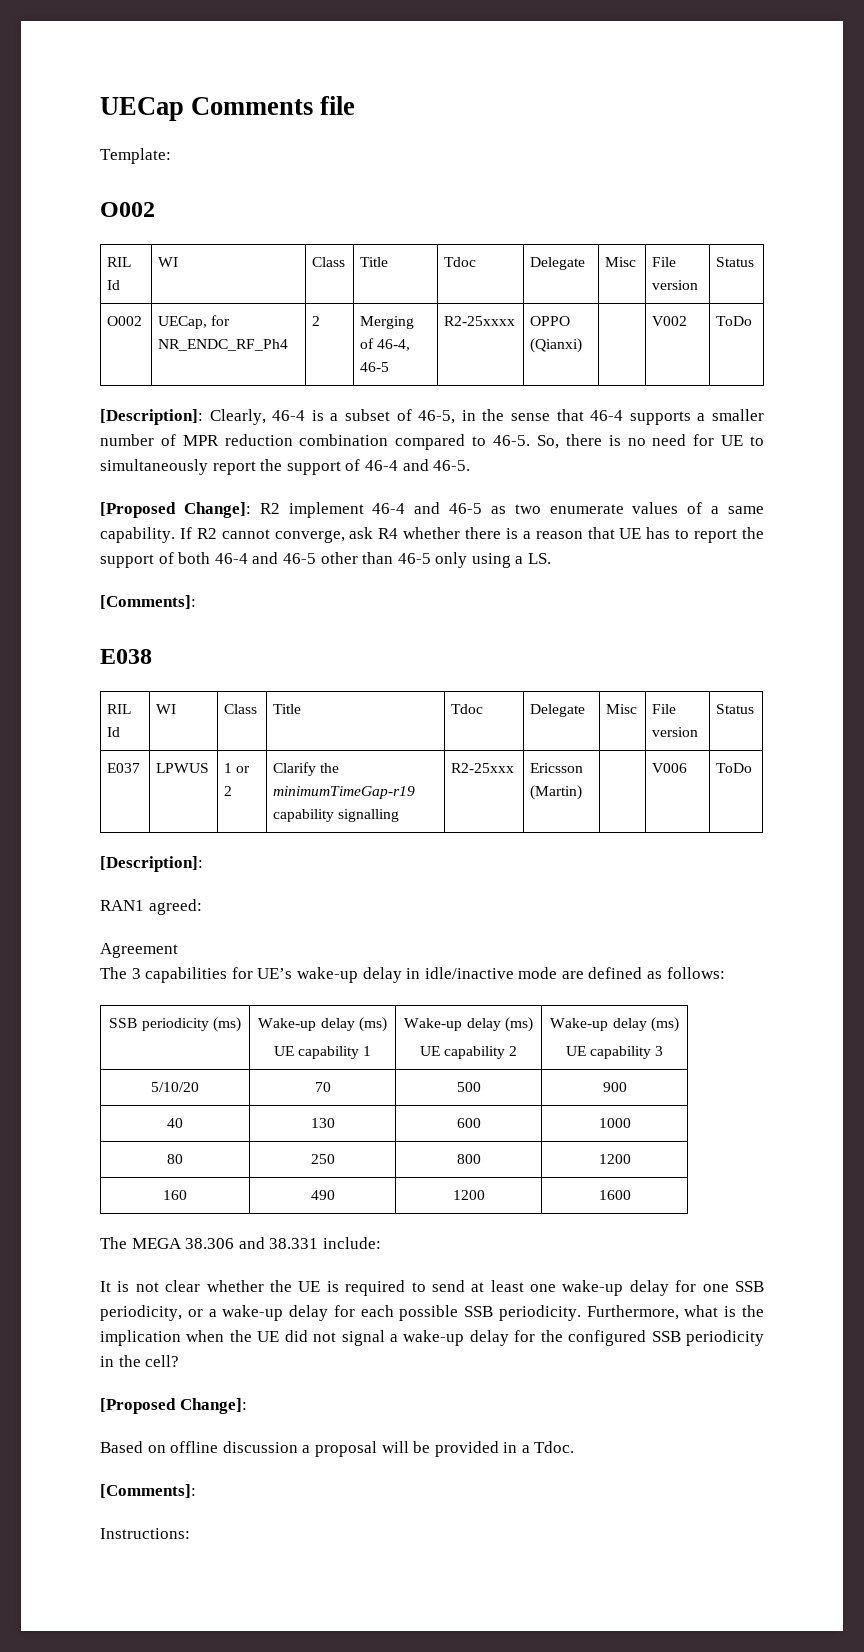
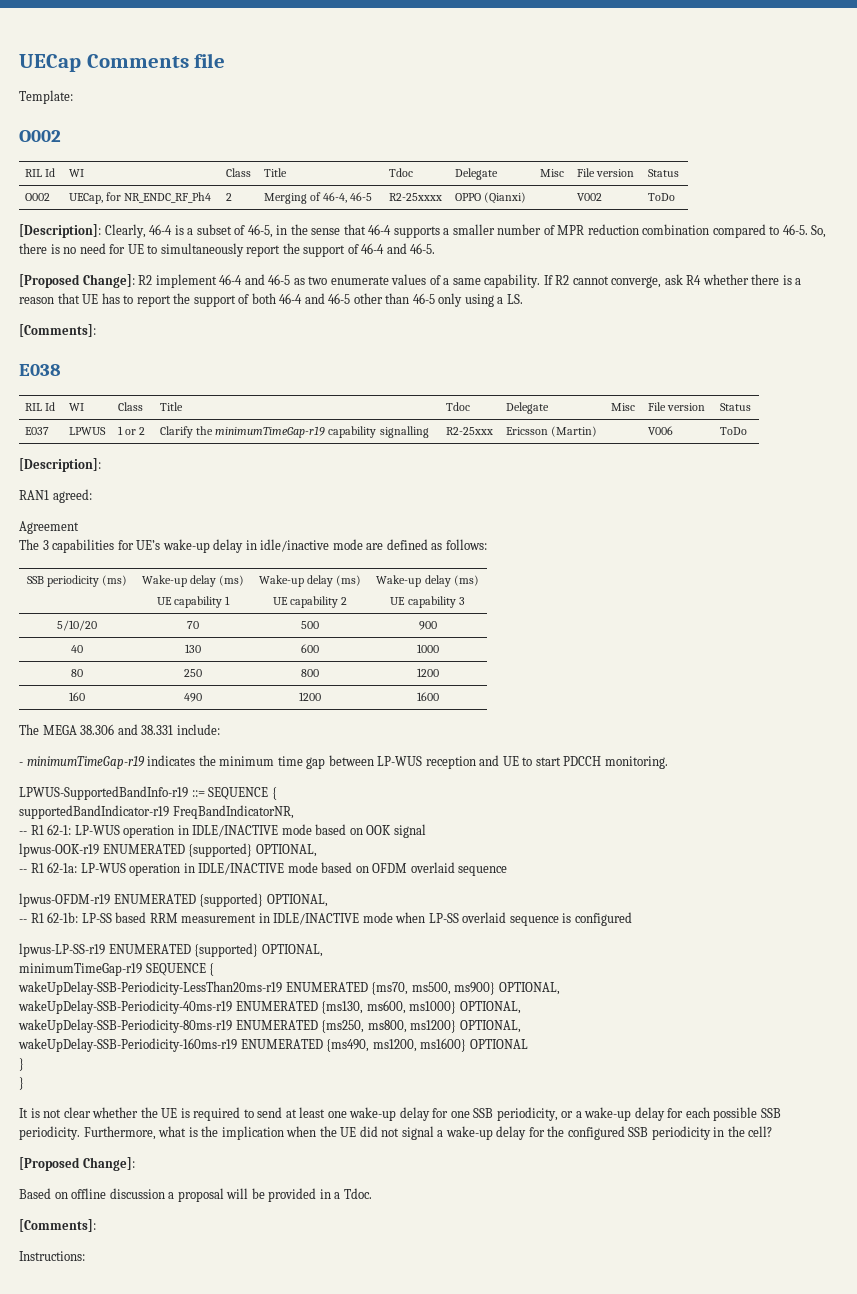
+ - minimumTimeGap-r19 indicates the minimum time gap between LP-WUS reception and UE to start PDCCH monitoring.
+ LPWUS-SupportedBandInfo-r19 ::= SEQUENCE {
+ supportedBandIndicator-r19 FreqBandIndicatorNR,
+ -- R1 62-1: LP-WUS operation in IDLE/INACTIVE mode based on OOK signal
+ lpwus-OOK-r19 ENUMERATED {supported} OPTIONAL,
+ -- R1 62-1a: LP-WUS operation in IDLE/INACTIVE mode based on OFDM overlaid sequence
+ lpwus-OFDM-r19 ENUMERATED {supported} OPTIONAL,
+ -- R1 62-1b: LP-SS based RRM measurement in IDLE/INACTIVE mode when LP-SS overlaid sequence is configured
+ lpwus-LP-SS-r19 ENUMERATED {supported} OPTIONAL,
+ minimumTimeGap-r19 SEQUENCE {
+ wakeUpDelay-SSB-Periodicity-LessThan20ms-r19 ENUMERATED {ms70, ms500, ms900} OPTIONAL,
+ wakeUpDelay-SSB-Periodicity-40ms-r19 ENUMERATED {ms130, ms600, ms1000} OPTIONAL,
+ wakeUpDelay-SSB-Periodicity-80ms-r19 ENUMERATED {ms250, ms800, ms1200} OPTIONAL,
+ wakeUpDelay-SSB-Periodicity-160ms-r19 ENUMERATED {ms490, ms1200, ms1600} OPTIONAL
+ }
+ }

